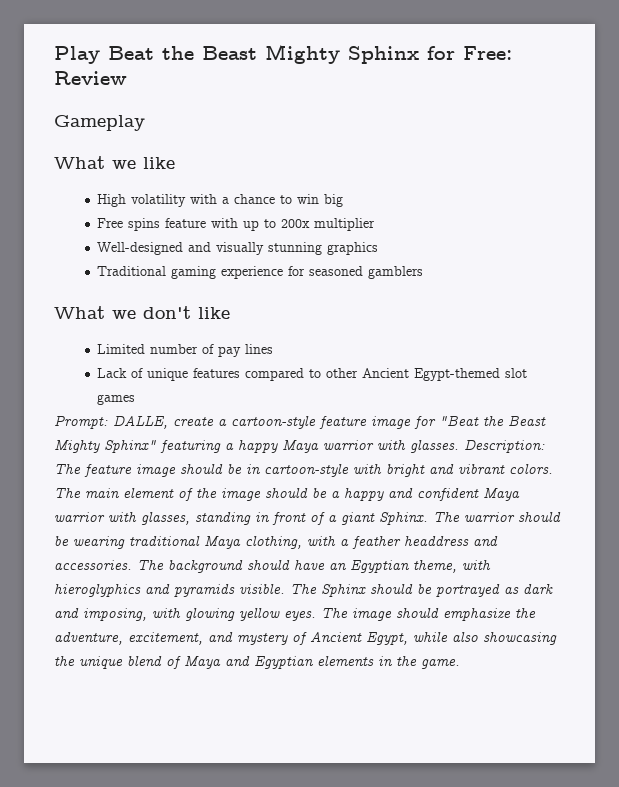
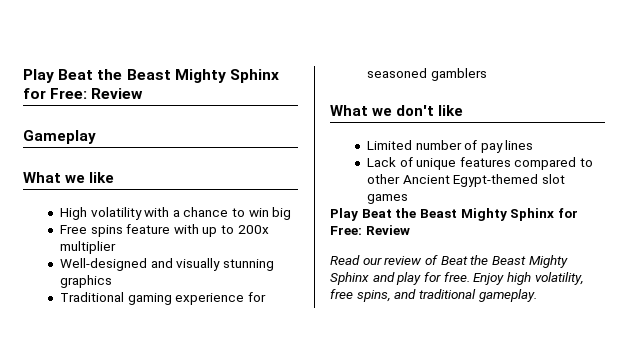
  Lack of unique features compared to other Ancient Egypt-themed slot games
- Prompt: DALLE, create a cartoon-style feature image for "Beat the Beast Mighty Sphinx" featuring a happy Maya warrior with glasses. Description: The feature image should be in cartoon-style with bright and vibrant colors. The main element of the image should be a happy and confident Maya warrior with glasses, standing in front of a giant Sphinx. The warrior should be wearing traditional Maya clothing, with a feather headdress and accessories. The background should have an Egyptian theme, with hieroglyphics and pyramids visible. The Sphinx should be portrayed as dark and imposing, with glowing yellow eyes. The image should emphasize the adventure, excitement, and mystery of Ancient Egypt, while also showcasing the unique blend of Maya and Egyptian elements in the game.
+ Play Beat the Beast Mighty Sphinx for Free: Review
+ Read our review of Beat the Beast Mighty Sphinx and play for free. Enjoy high volatility, free spins, and traditional gameplay.

